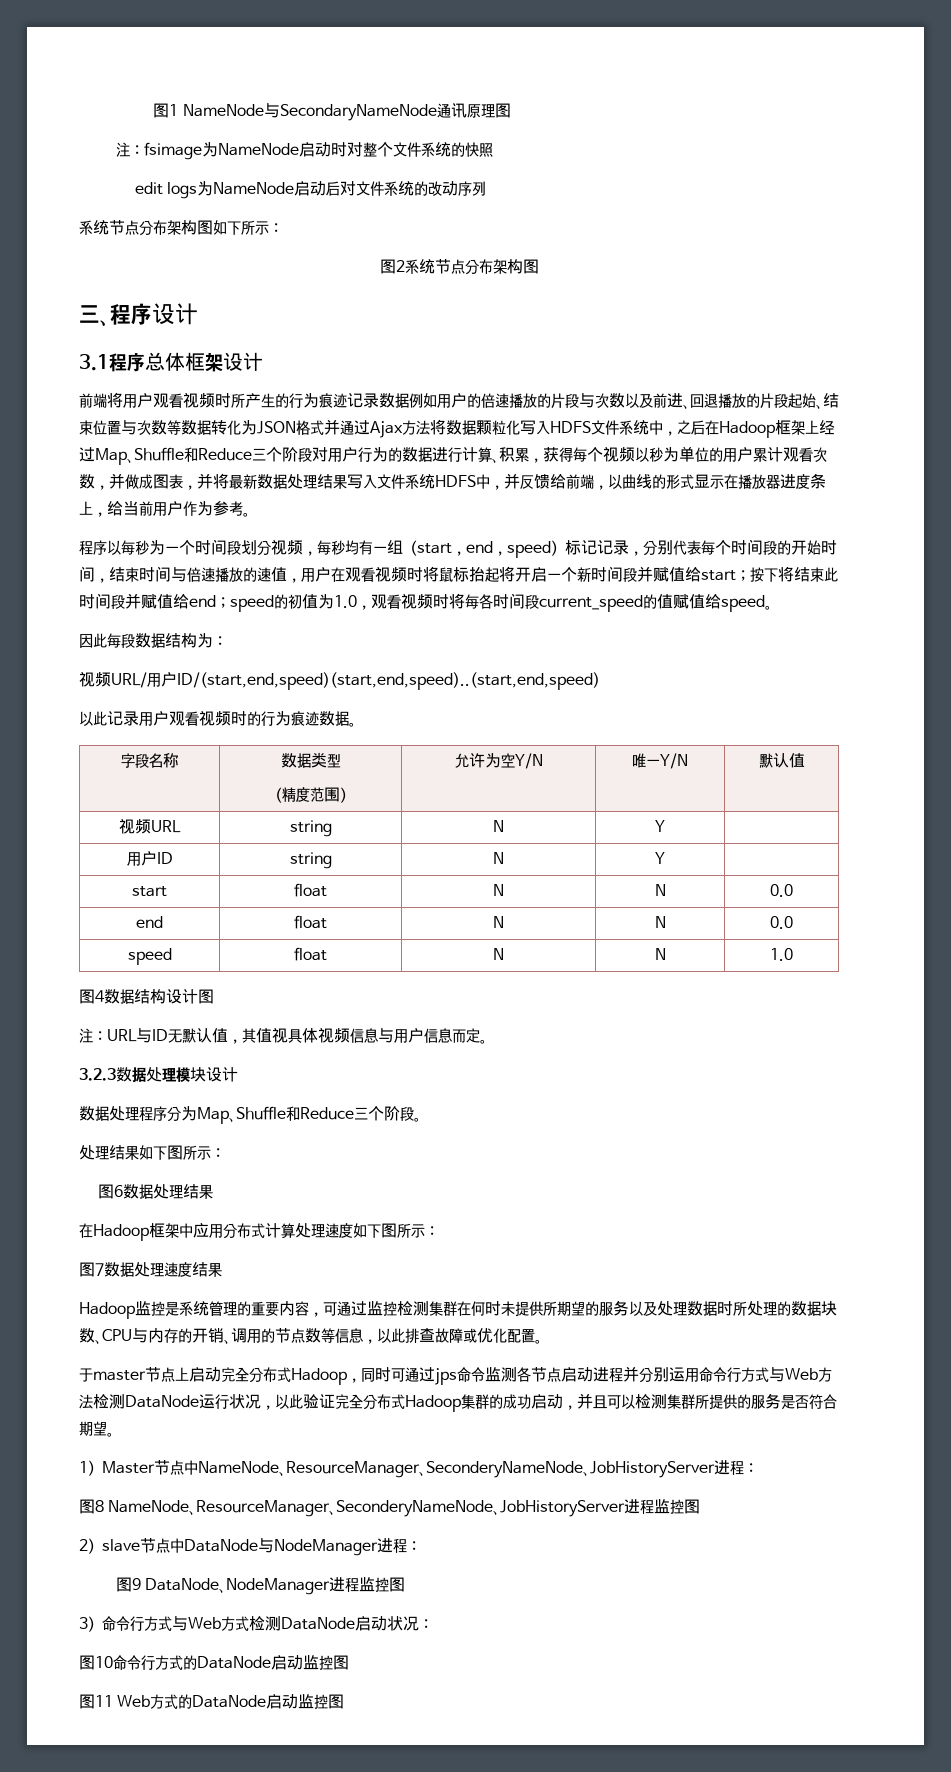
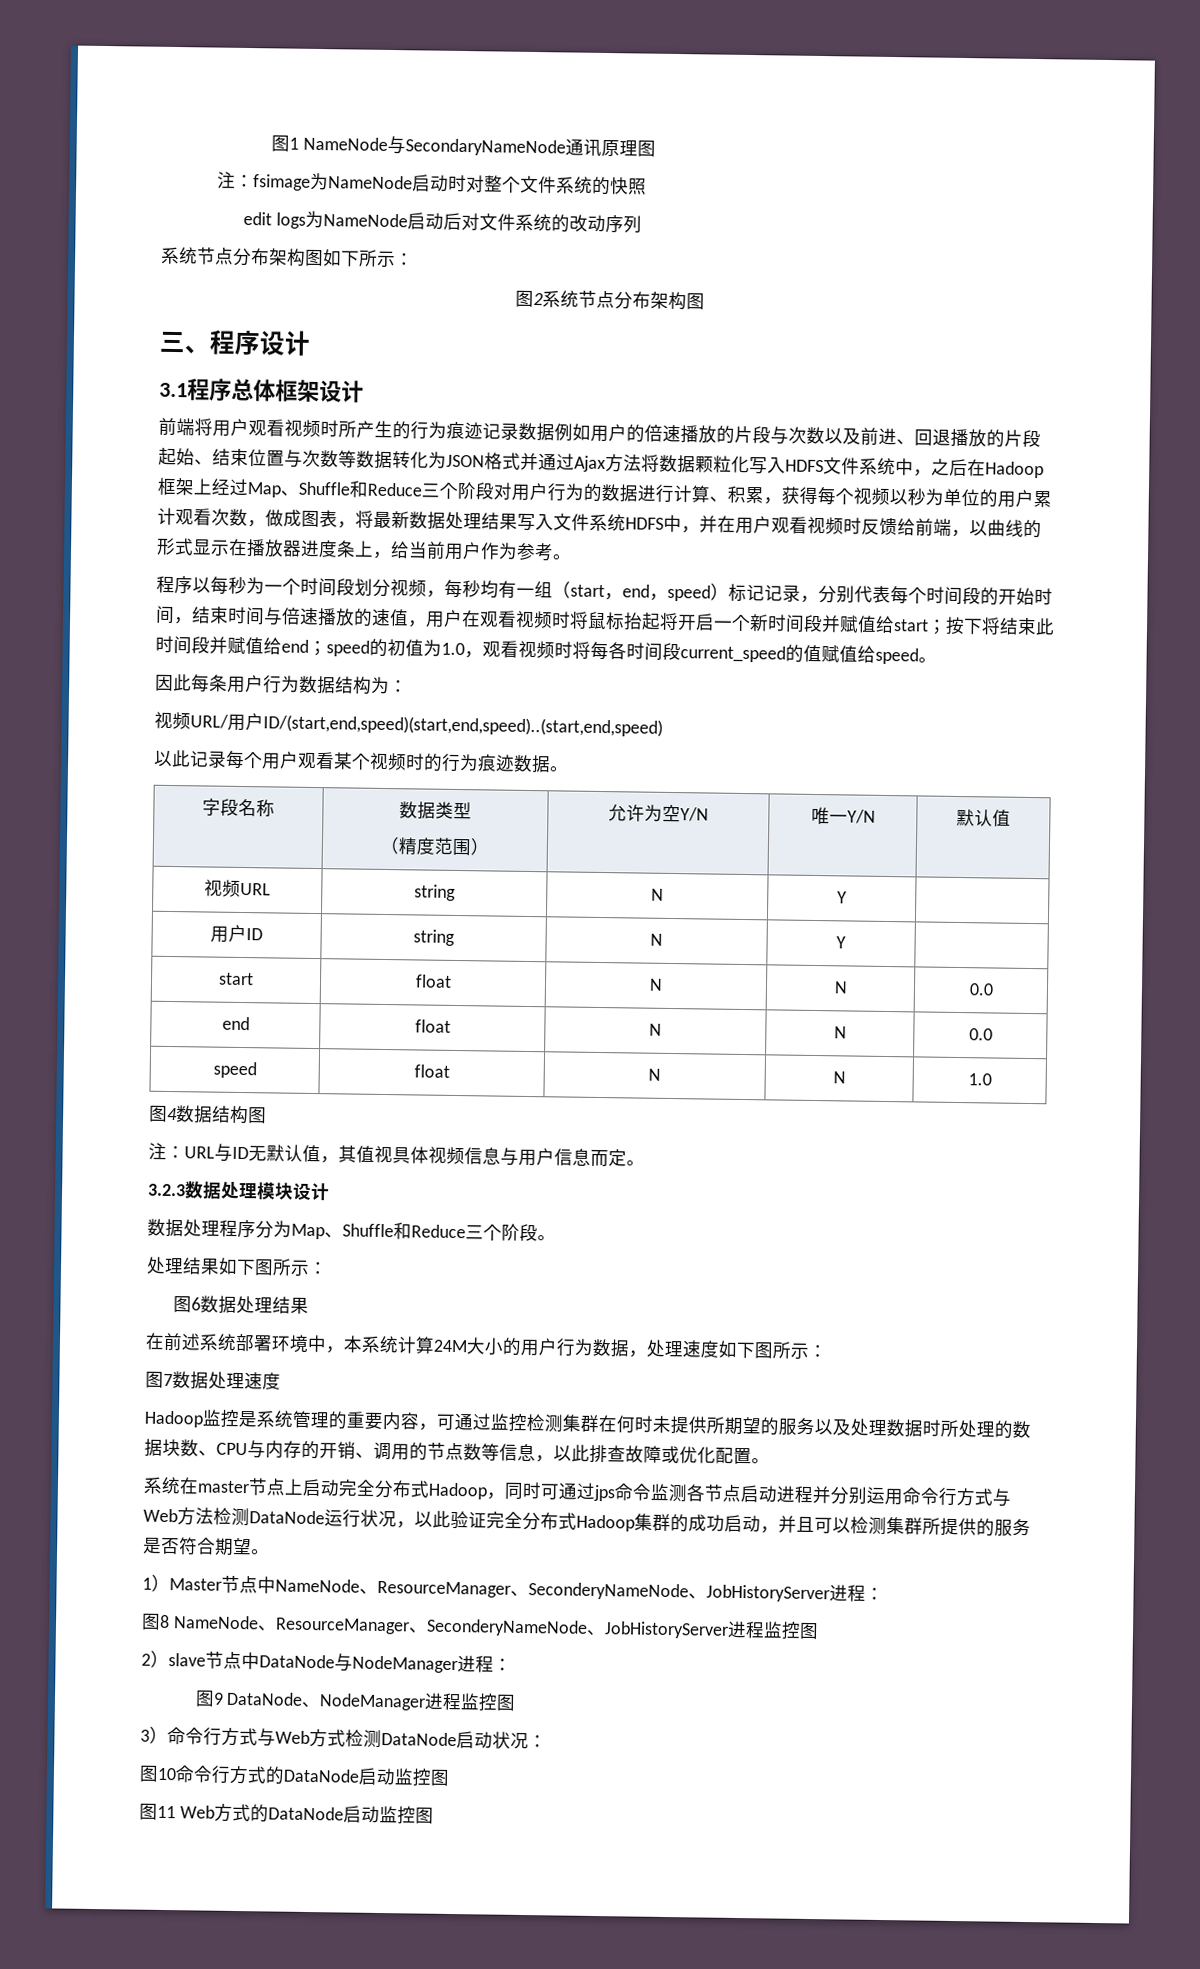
- 前端将用户观看视频时所产生的行为痕迹记录数据例如用户的倍速播放的片段与次数以及前进、回退播放的片段起始、结束位置与次数等数据转化为JSON格式并通过Ajax方法将数据颗粒化写入HDFS文件系统中，之后在Hadoop框架上经过Map、Shuffle和Reduce三个阶段对用户行为的数据进行计算、积累，获得每个视频以秒为单位的用户累计观看次数，并做成图表，并将最新数据处理结果写入文件系统HDFS中，并反馈给前端，以曲线的形式显示在播放器进度条上，给当前用户作为参考。
+ 前端将用户观看视频时所产生的行为痕迹记录数据例如用户的倍速播放的片段与次数以及前进、回退播放的片段起始、结束位置与次数等数据转化为JSON格式并通过Ajax方法将数据颗粒化写入HDFS文件系统中，之后在Hadoop框架上经过Map、Shuffle和Reduce三个阶段对用户行为的数据进行计算、积累，获得每个视频以秒为单位的用户累计观看次数，做成图表，将最新数据处理结果写入文件系统HDFS中，并在用户观看视频时反馈给前端，以曲线的形式显示在播放器进度条上，给当前用户作为参考。
- 因此每段数据结构为：
+ 因此每条用户行为数据结构为：
- 以此记录用户观看视频时的行为痕迹数据。
+ 以此记录每个用户观看某个视频时的行为痕迹数据。
- 图4数据结构设计图
+ 图4数据结构图
- 在Hadoop框架中应用分布式计算处理速度如下图所示：
+ 在前述系统部署环境中，本系统计算24M大小的用户行为数据，处理速度如下图所示：
- 图7数据处理速度结果
+ 图7数据处理速度
- 于master节点上启动完全分布式Hadoop，同时可通过jps命令监测各节点启动进程并分别运用命令行方式与Web方法检测DataNode运行状况，以此验证完全分布式Hadoop集群的成功启动，并且可以检测集群所提供的服务是否符合期望。
+ 系统在master节点上启动完全分布式Hadoop，同时可通过jps命令监测各节点启动进程并分别运用命令行方式与Web方法检测DataNode运行状况，以此验证完全分布式Hadoop集群的成功启动，并且可以检测集群所提供的服务是否符合期望。

